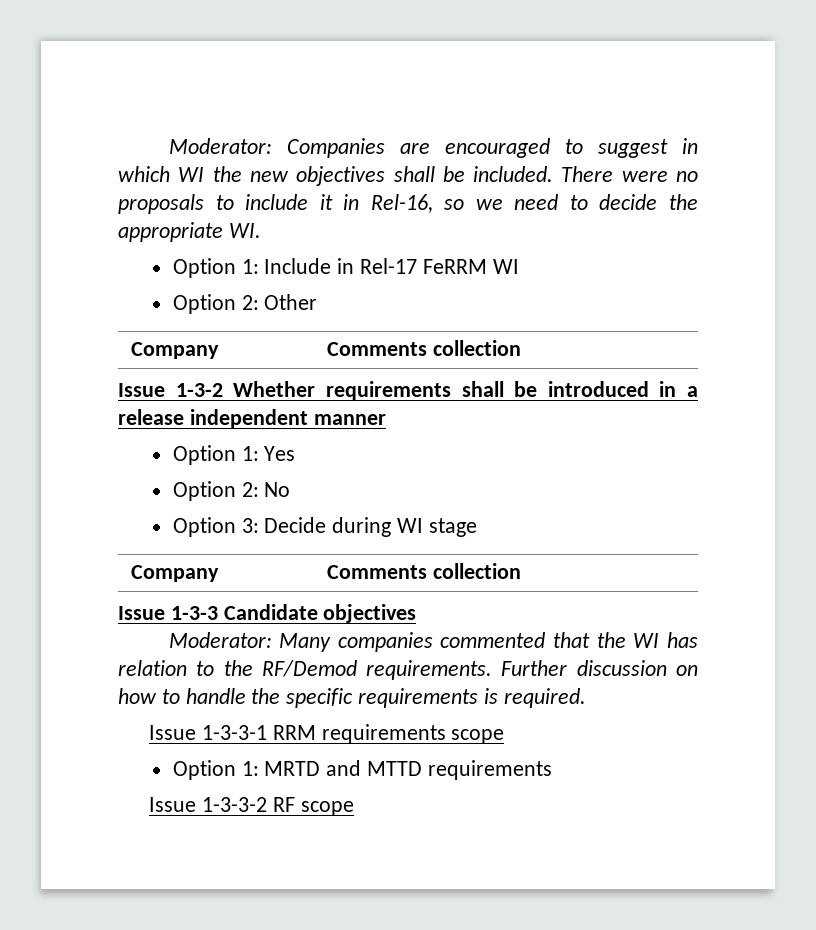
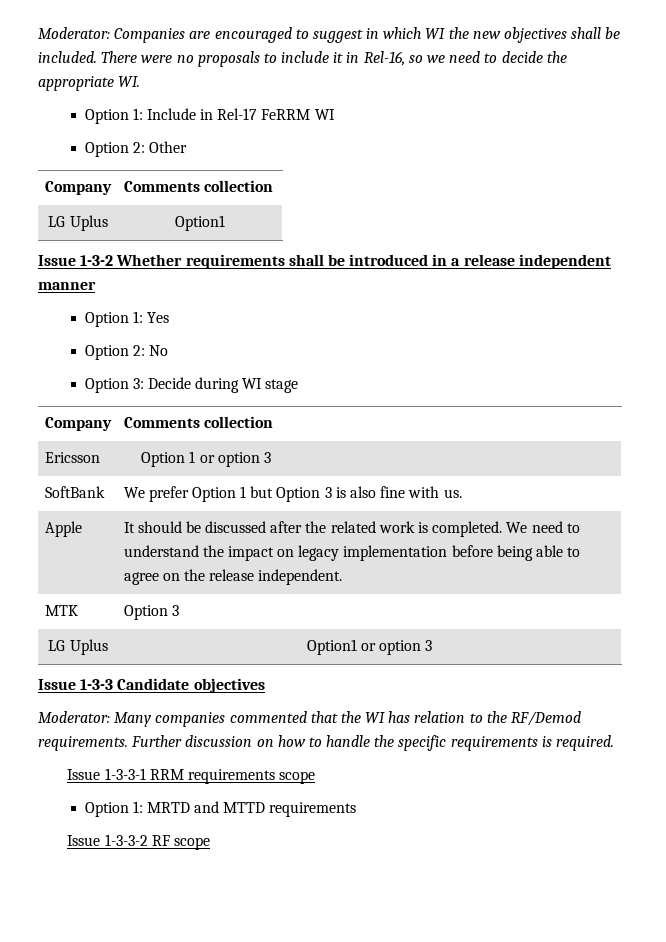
  Option 2: Other
  Company | Comments collection
+ LG Uplus | Option1
+ Ericsson | Option 1 or option 3
+ SoftBank | We prefer Option 1 but Option 3 is also fine with us.
+ Apple | It should be discussed after the related work is completed. We need to understand the impact on legacy implementation before being able to agree on the release independent.
+ MTK | Option 3
+ LG Uplus | Option1 or option 3

